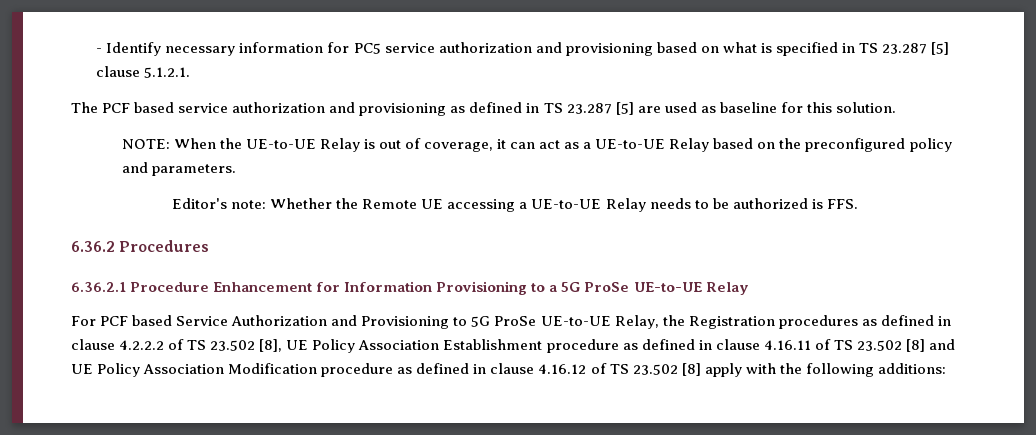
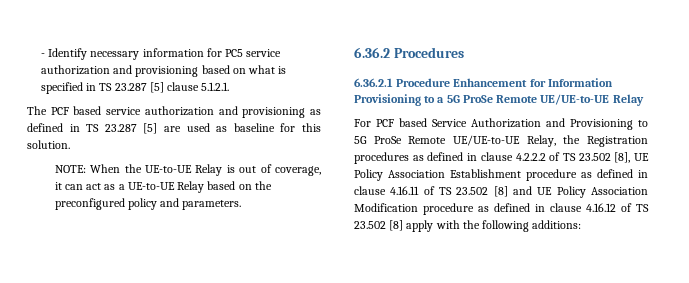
- Editor's note: Whether the Remote UE accessing a UE-to-UE Relay needs to be authorized is FFS.
- 6.36.2.1 Procedure Enhancement for Information Provisioning to a 5G ProSe UE-to-UE Relay
+ 6.36.2.1 Procedure Enhancement for Information Provisioning to a 5G ProSe Remote UE/UE-to-UE Relay
- For PCF based Service Authorization and Provisioning to 5G ProSe UE-to-UE Relay, the Registration procedures as defined in clause 4.2.2.2 of TS 23.502 [8], UE Policy Association Establishment procedure as defined in clause 4.16.11 of TS 23.502 [8] and UE Policy Association Modification procedure as defined in clause 4.16.12 of TS 23.502 [8] apply with the following additions:
+ For PCF based Service Authorization and Provisioning to 5G ProSe Remote UE/UE-to-UE Relay, the Registration procedures as defined in clause 4.2.2.2 of TS 23.502 [8], UE Policy Association Establishment procedure as defined in clause 4.16.11 of TS 23.502 [8] and UE Policy Association Modification procedure as defined in clause 4.16.12 of TS 23.502 [8] apply with the following additions:

